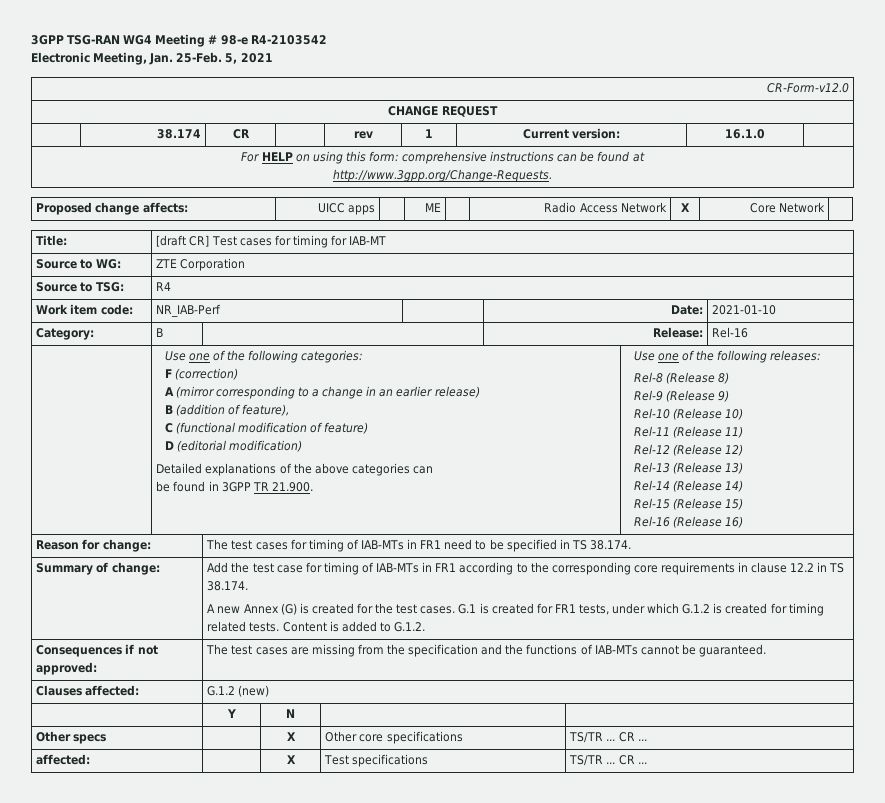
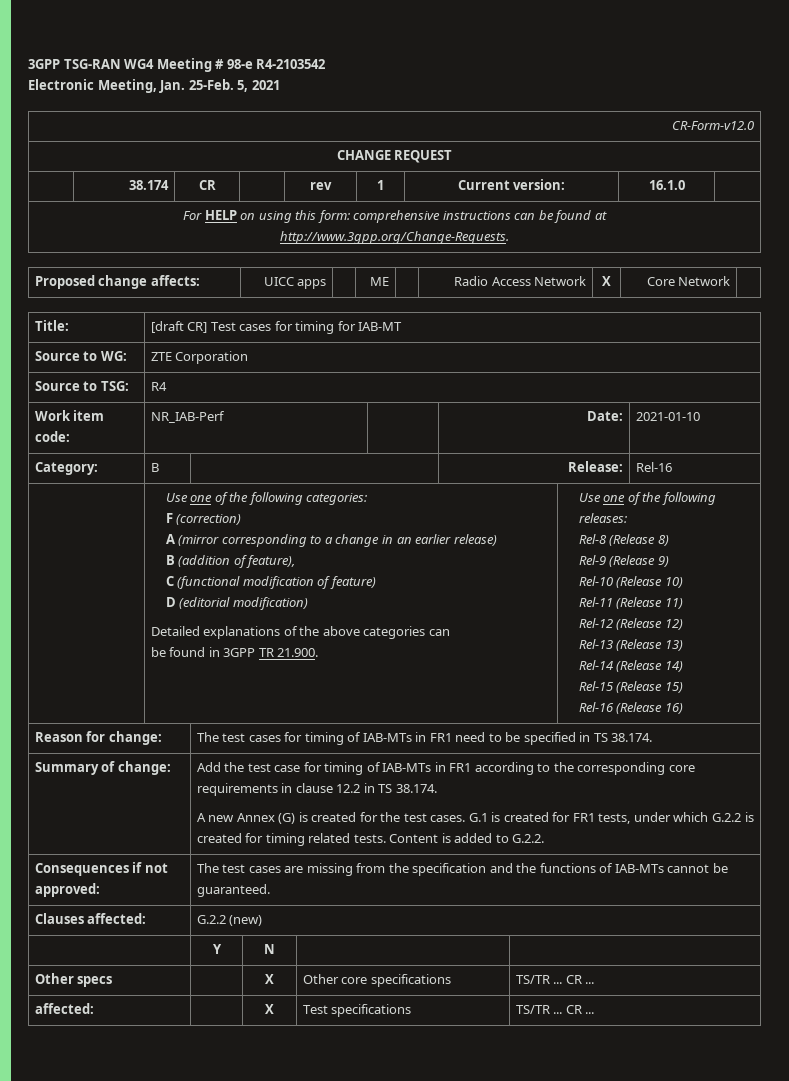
- G.1 is created for FR1 tests, under which G.1.2 is created for timing related tests.
+ G.1 is created for FR1 tests, under which G.2.2 is created for timing related tests.
- Content is added to G.1.2.
+ Content is added to G.2.2.
- Clauses affected: | G.1.2 (new)
+ Clauses affected: | G.2.2 (new)

